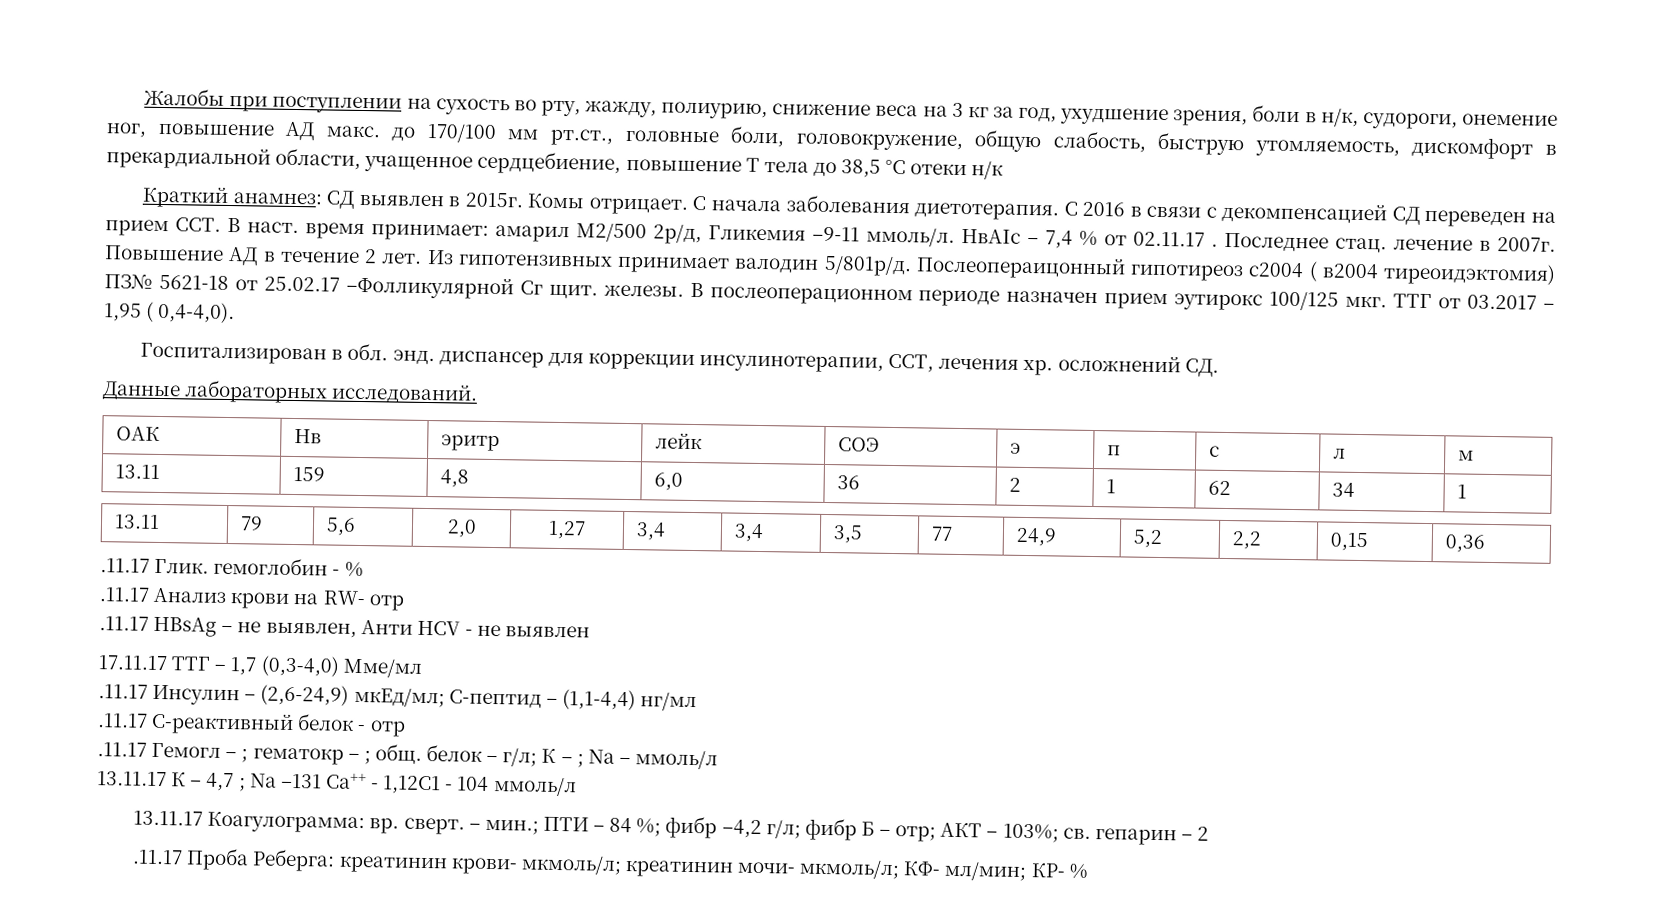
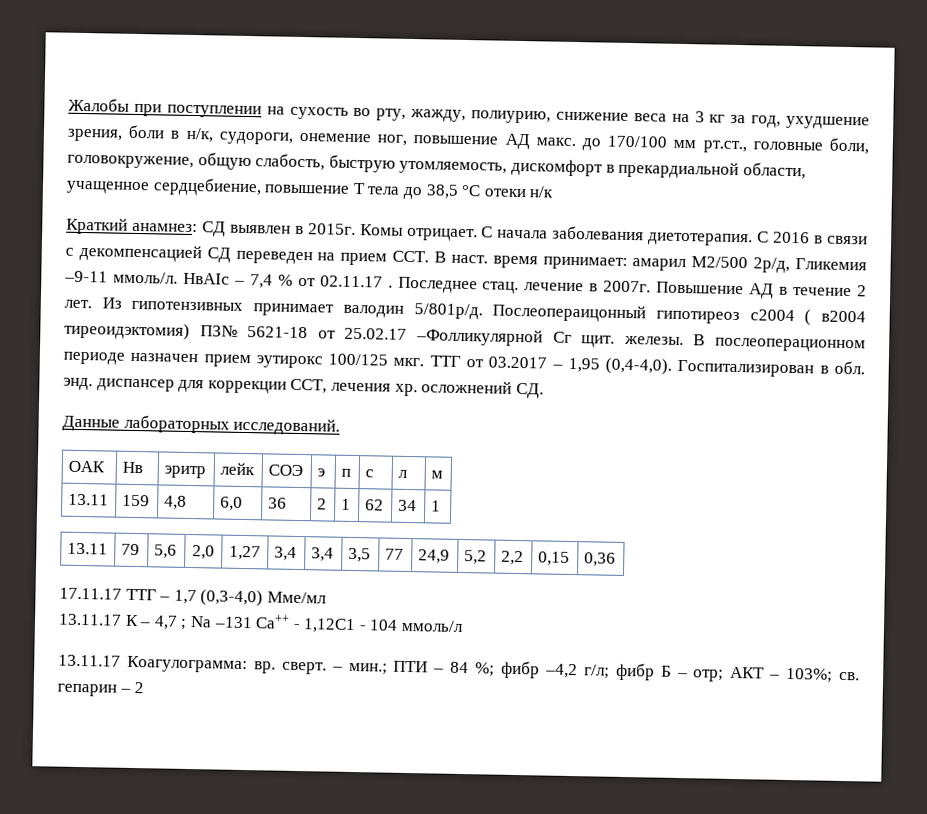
- ТТГ от 03.2017 – 1,95 ( 0,4-4,0).
- Госпитализирован в обл. энд. диспансер для коррекции инсулинотерапии, ССТ, лечения хр. осложнений СД.
+ ТТГ от 03.2017 – 1,95 (0,4-4,0). Госпитализирован в обл. энд. диспансер для коррекции ССТ, лечения хр. осложнений СД.
- .11.17 Глик. гемоглобин - %
- .11.17 Анализ крови на RW- отр
- .11.17 НВsАg – не выявлен, Анти НСV - не выявлен
- .11.17 Инсулин – (2,6-24,9) мкЕд/мл; С-пептид – (1,1-4,4) нг/мл
- .11.17 С-реактивный белок - отр
- .11.17 Гемогл – ; гематокр – ; общ. белок – г/л; К – ; Nа – ммоль/л
- .11.17 Проба Реберга: креатинин крови- мкмоль/л; креатинин мочи- мкмоль/л; КФ- мл/мин; КР- %

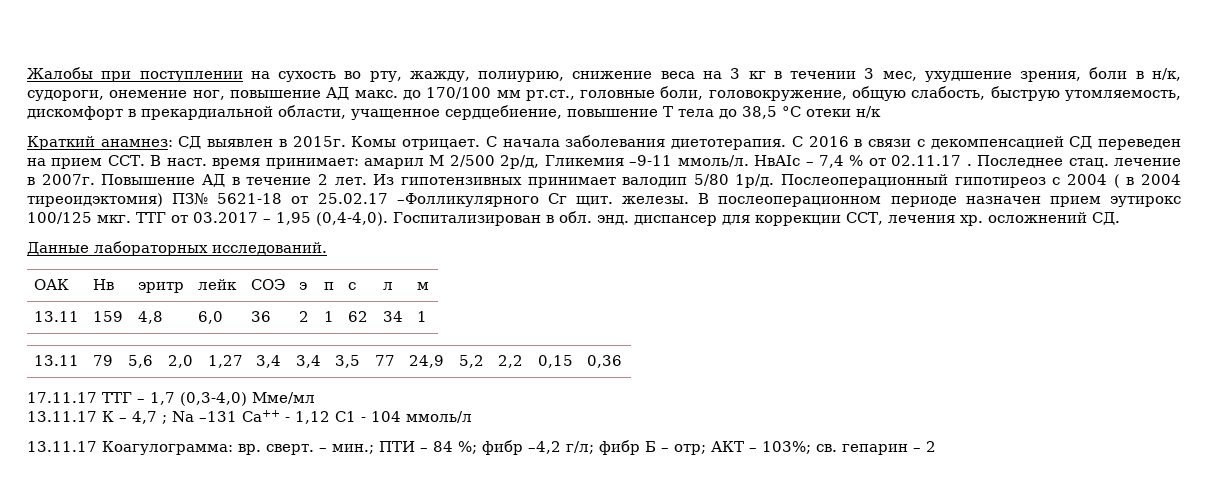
- Жалобы при поступлении на сухость во рту, жажду, полиурию, снижение веса на 3 кг за год, ухудшение зрения, боли в н/к, судороги, онемение ног, повышение АД макс. до 170/100 мм рт.ст., головные боли, головокружение, общую слабость, быструю утомляемость, дискомфорт в прекардиальной области, учащенное сердцебиение, повышение Т тела до 38,5 °С отеки н/к
+ Жалобы при поступлении на сухость во рту, жажду, полиурию, снижение веса на 3 кг в течении 3 мес, ухудшение зрения, боли в н/к, судороги, онемение ног, повышение АД макс. до 170/100 мм рт.ст., головные боли, головокружение, общую слабость, быструю утомляемость, дискомфорт в прекардиальной области, учащенное сердцебиение, повышение Т тела до 38,5 °С отеки н/к
- С 2016 в связи с декомпенсацией СД переведен на прием ССТ. В наст. время принимает: амарил М2/500 2р/д, Гликемия –9-11 ммоль/л.
+ С 2016 в связи с декомпенсацией СД переведен на прием ССТ. В наст. время принимает: амарил М 2/500 2р/д, Гликемия –9-11 ммоль/л.
- Из гипотензивных принимает валодин 5/801р/д. Послеопераицонный гипотиреоз с2004 ( в2004 тиреоидэктомия) ПЗ№ 5621-18 от 25.02.17 –Фолликулярной Сг щит. железы.
+ Из гипотензивных принимает валодип 5/80 1р/д. Послеоперационный гипотиреоз с 2004 ( в 2004 тиреоидэктомия) ПЗ№ 5621-18 от 25.02.17 –Фолликулярного Сг щит. железы.
- 13.11.17 К – 4,7 ; Nа –131 Са++ - 1,12С1 - 104 ммоль/л
+ 13.11.17 К – 4,7 ; Nа –131 Са++ - 1,12 С1 - 104 ммоль/л

